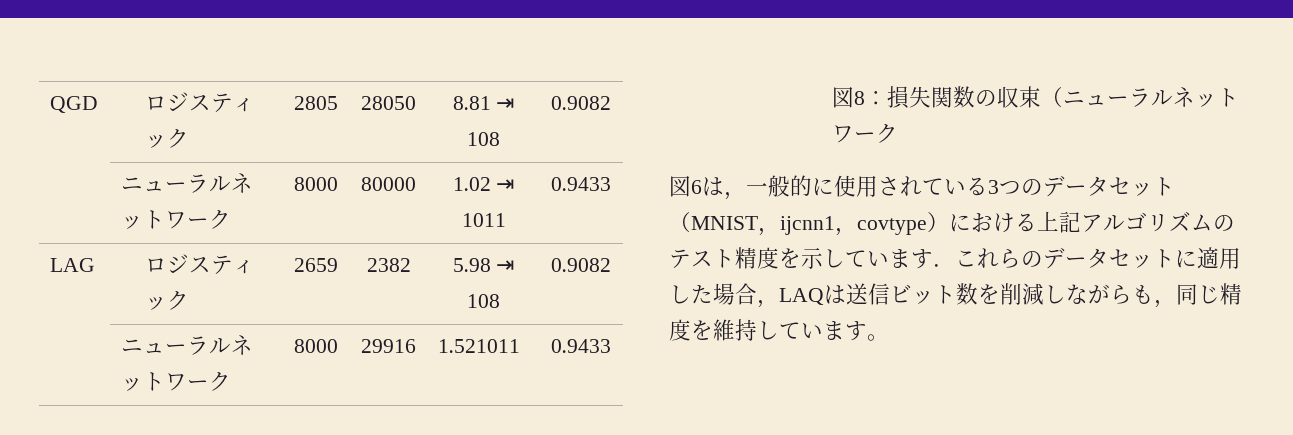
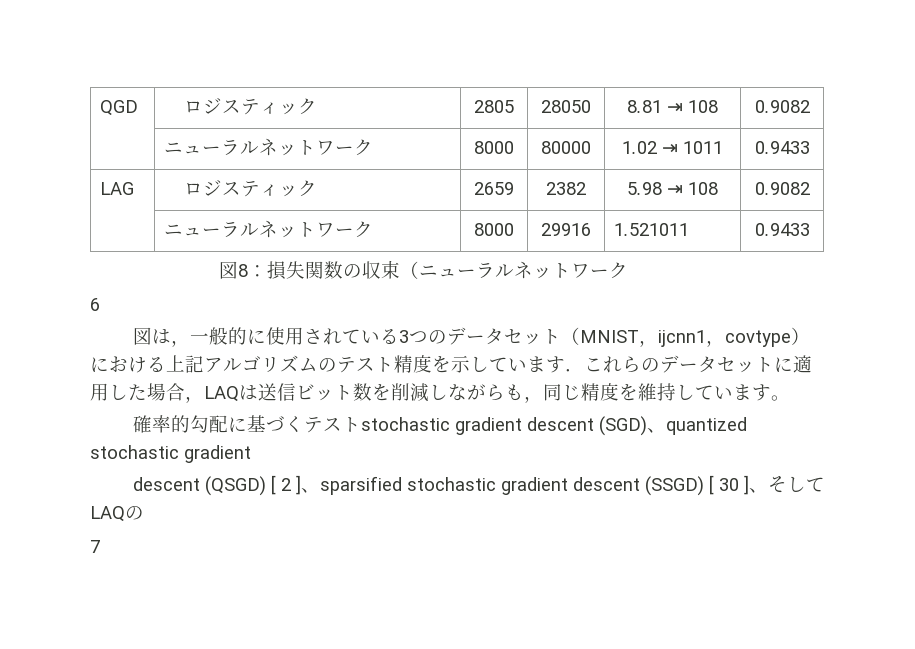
- 図6は，一般的に使用されている3つのデータセット（MNIST，ijcnn1，covtype）における上記アルゴリズムのテスト精度を示しています．これらのデータセットに適用した場合，LAQは送信ビット数を削減しながらも，同じ精度を維持しています。
+ 6
+ 図は，一般的に使用されている3つのデータセット（MNIST，ijcnn1，covtype）における上記アルゴリズムのテスト精度を示しています．これらのデータセットに適用した場合，LAQは送信ビット数を削減しながらも，同じ精度を維持しています。
+ 確率的勾配に基づくテストstochastic gradient descent (SGD)、quantized stochastic gradient
+ descent (QSGD) [ 2 ]、sparsified stochastic gradient descent (SSGD) [ 30 ]、そしてLAQの
+ 7

